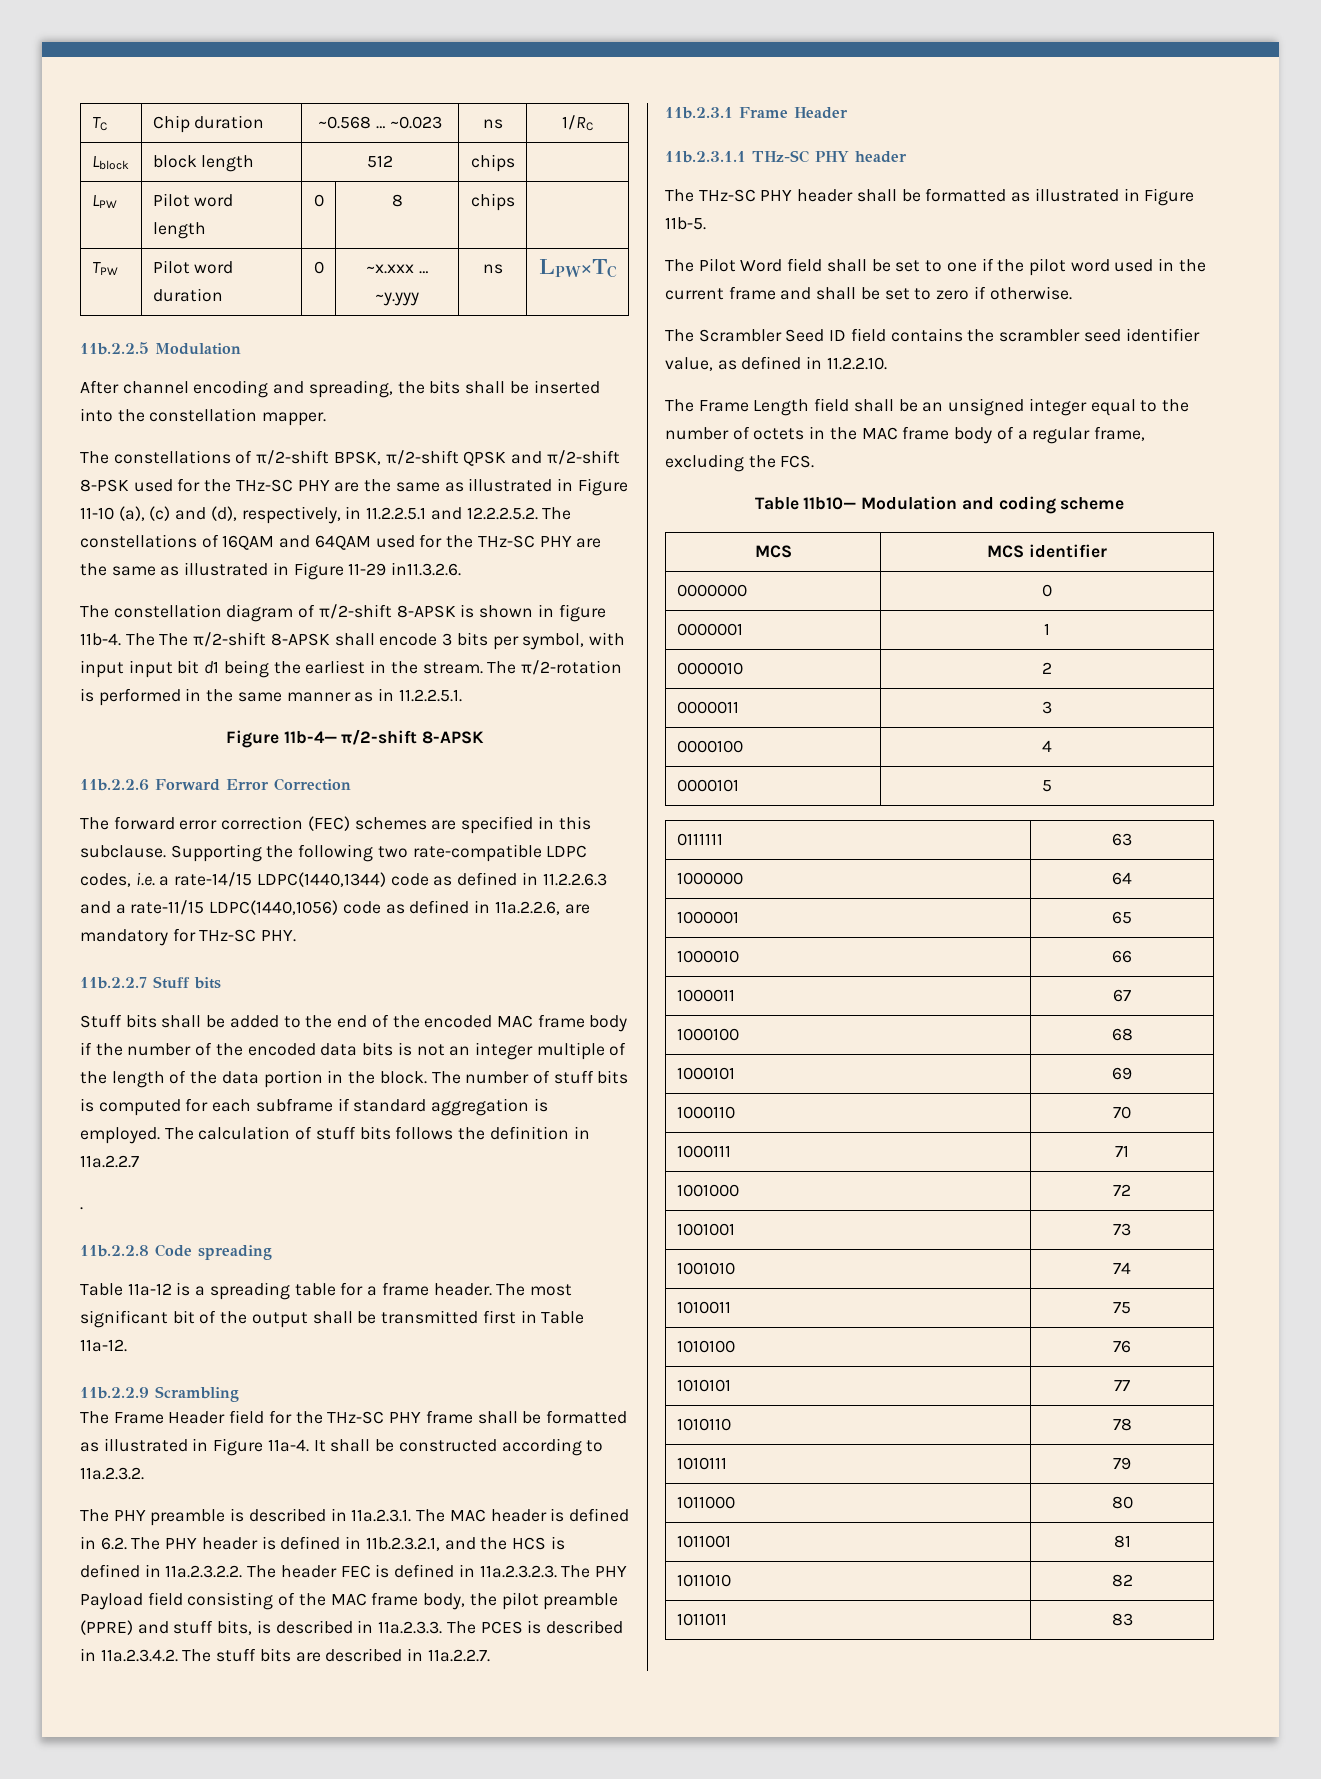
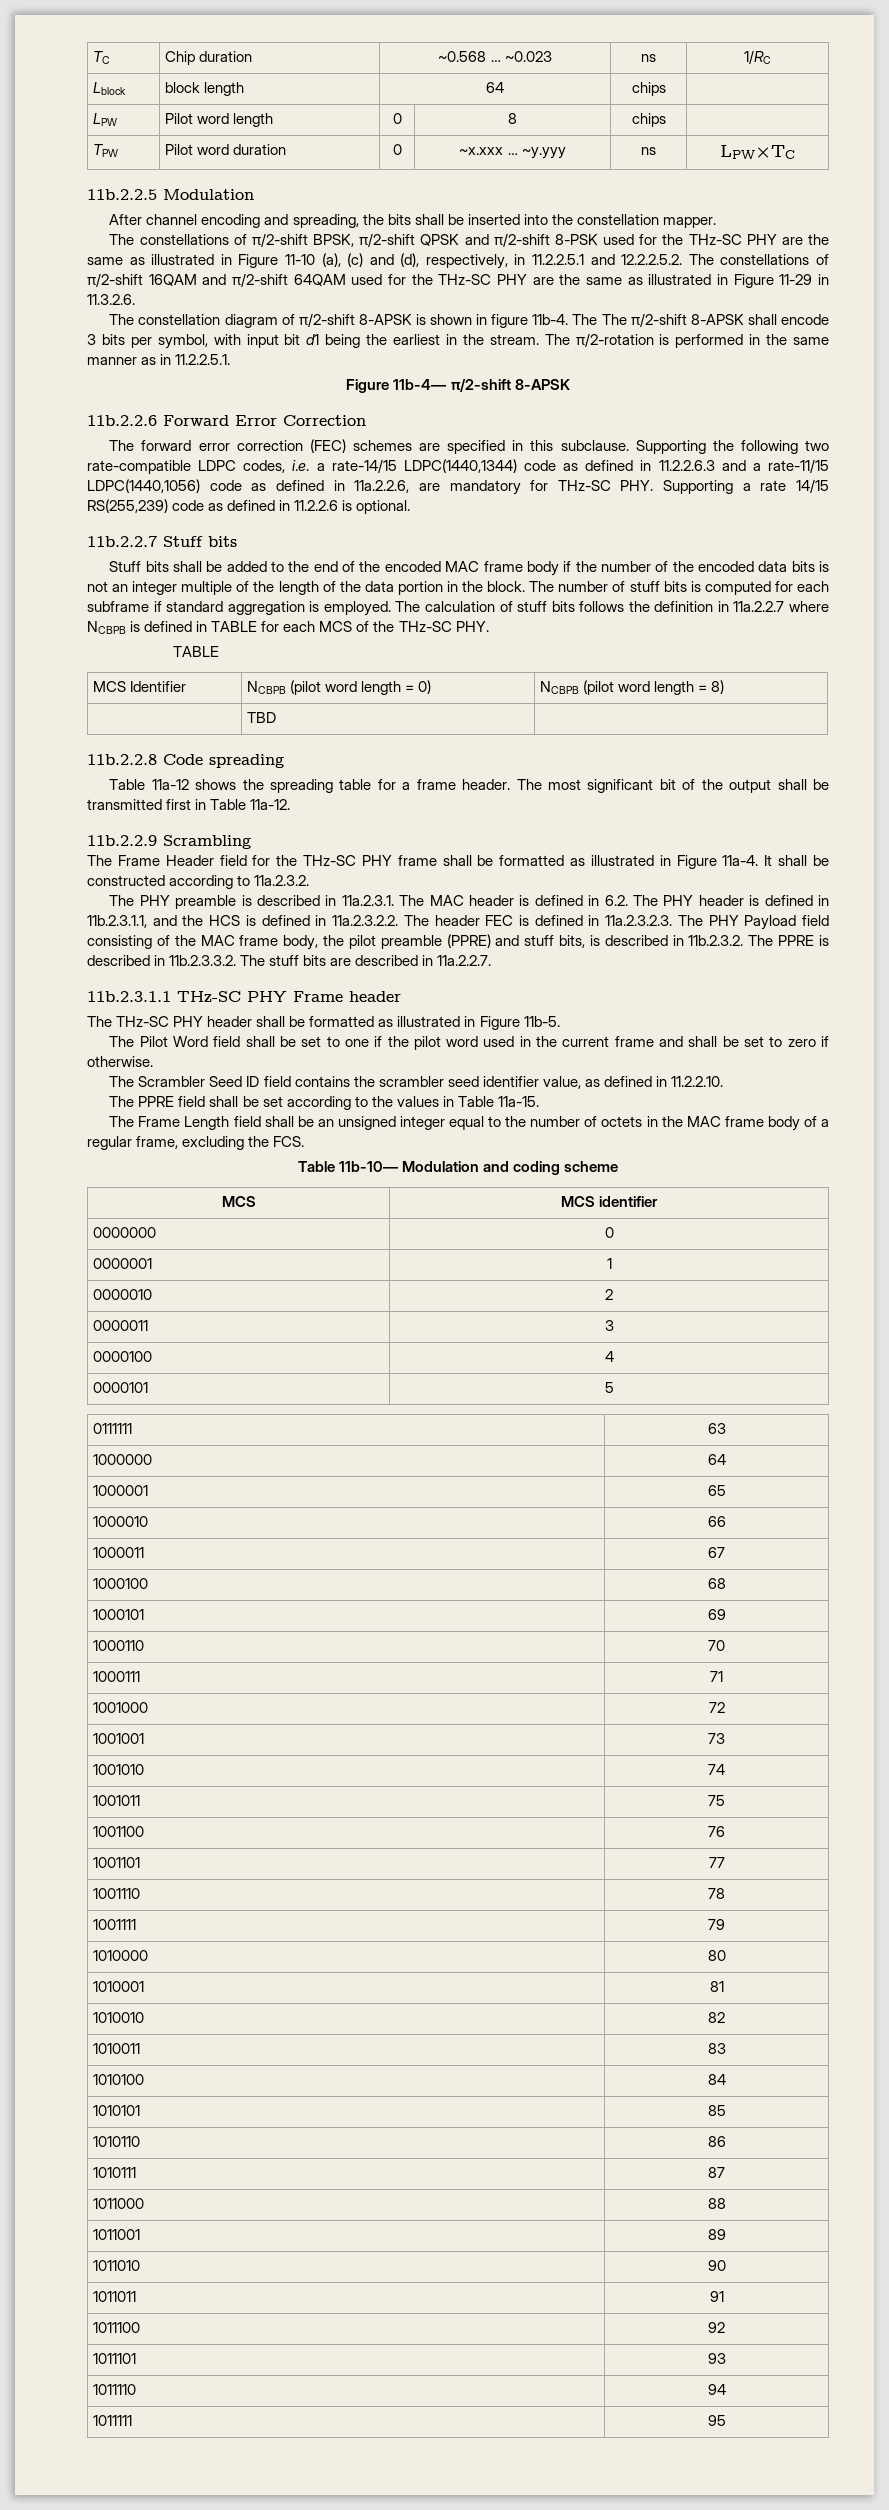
- Lblock | block length | 512 | chips |
+ Lblock | block length | 64 | chips |
- The constellations of π/2-shift BPSK, π/2-shift QPSK and π/2-shift 8-PSK used for the THz-SC PHY are the same as illustrated in Figure 11-10 (a), (c) and (d), respectively, in 11.2.2.5.1 and 12.2.2.5.2. The constellations of 16QAM and 64QAM used for the THz-SC PHY are the same as illustrated in Figure 11-29 in11.3.2.6.
+ The constellations of π/2-shift BPSK, π/2-shift QPSK and π/2-shift 8-PSK used for the THz-SC PHY are the same as illustrated in Figure 11-10 (a), (c) and (d), respectively, in 11.2.2.5.1 and 12.2.2.5.2. The constellations of π/2-shift 16QAM and π/2-shift 64QAM used for the THz-SC PHY are the same as illustrated in Figure 11-29 in 11.3.2.6.
- The The π/2-shift 8-APSK shall encode 3 bits per symbol, with input input bit d1 being the earliest in the stream.
+ The The π/2-shift 8-APSK shall encode 3 bits per symbol, with input bit d1 being the earliest in the stream.
- Supporting the following two rate-compatible LDPC codes, i.e. a rate-14/15 LDPC(1440,1344) code as defined in 11.2.2.6.3 and a rate-11/15 LDPC(1440,1056) code as defined in 11a.2.2.6, are mandatory for THz-SC PHY.
+ Supporting the following two rate-compatible LDPC codes, i.e. a rate-14/15 LDPC(1440,1344) code as defined in 11.2.2.6.3 and a rate-11/15 LDPC(1440,1056) code as defined in 11a.2.2.6, are mandatory for THz-SC PHY. Supporting a rate 14/15 RS(255,239) code as defined in 11.2.2.6 is optional.
- The calculation of stuff bits follows the definition in 11a.2.2.7
- .
+ The calculation of stuff bits follows the definition in 11a.2.2.7 where NCBPB is defined in TABLE for each MCS of the THz-SC PHY.
+ TABLE
+ MCS Identifier | NCBPB (pilot word length = 0) | NCBPB (pilot word length = 8)
+ | TBD |
- Table 11a-12 is a spreading table for a frame header.
+ Table 11a-12 shows the spreading table for a frame header.
- The PHY preamble is described in 11a.2.3.1. The MAC header is defined in 6.2. The PHY header is defined in 11b.2.3.2.1, and the HCS is defined in 11a.2.3.2.2. The header FEC is defined in 11a.2.3.2.3. The PHY Payload field consisting of the MAC frame body, the pilot preamble (PPRE) and stuff bits, is described in 11a.2.3.3. The PCES is described in 11a.2.3.4.2. The stuff bits are described in 11a.2.2.7.
+ The PHY preamble is described in 11a.2.3.1. The MAC header is defined in 6.2. The PHY header is defined in 11b.2.3.1.1, and the HCS is defined in 11a.2.3.2.2. The header FEC is defined in 11a.2.3.2.3. The PHY Payload field consisting of the MAC frame body, the pilot preamble (PPRE) and stuff bits, is described in 11b.2.3.2. The PPRE is described in 11b.2.3.3.2. The stuff bits are described in 11a.2.2.7.
- 11b.2.3.1 Frame Header
- 11b.2.3.1.1 THz-SC PHY header
+ 11b.2.3.1.1 THz-SC PHY Frame header
+ The PPRE field shall be set according to the values in Table 11a-15.
- Table 11b10— Modulation and coding scheme
+ Table 11b-10— Modulation and coding scheme
- 1010011 | 75
+ 1001011 | 75
- 1010100 | 76
+ 1001100 | 76
- 1010101 | 77
+ 1001101 | 77
- 1010110 | 78
+ 1001110 | 78
- 1010111 | 79
+ 1001111 | 79
- 1011000 | 80
+ 1010000 | 80
- 1011001 | 81
+ 1010001 | 81
- 1011010 | 82
+ 1010010 | 82
- 1011011 | 83
+ 1010011 | 83
+ 1010100 | 84
+ 1010101 | 85
+ 1010110 | 86
+ 1010111 | 87
+ 1011000 | 88
+ 1011001 | 89
+ 1011010 | 90
+ 1011011 | 91
+ 1011100 | 92
+ 1011101 | 93
+ 1011110 | 94
+ 1011111 | 95

